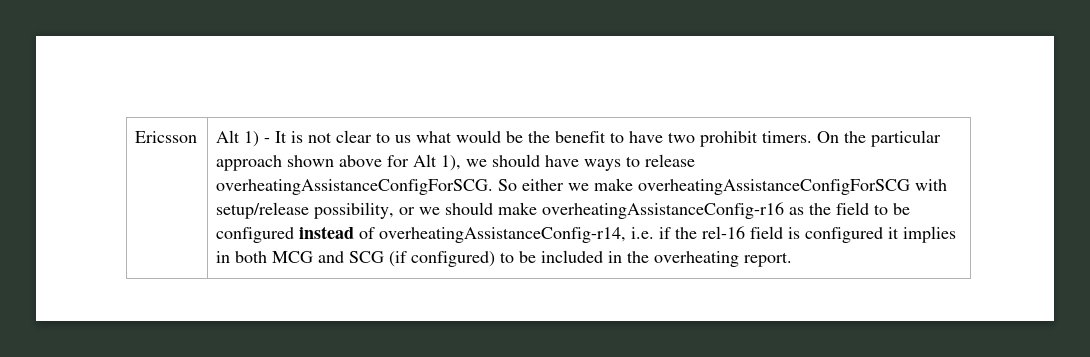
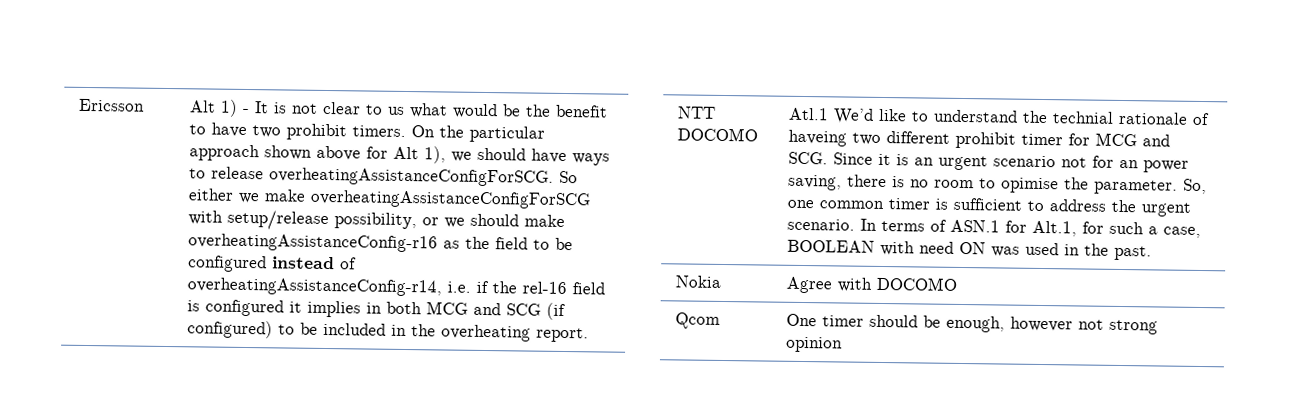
+ NTT DOCOMO | Atl.1 We’d like to understand the technial rationale of haveing two different prohibit timer for MCG and SCG. Since it is an urgent scenario not for an power saving, there is no room to opimise the parameter. So, one common timer is sufficient to address the urgent scenario. In terms of ASN.1 for Alt.1, for such a case, BOOLEAN with need ON was used in the past.
+ Nokia | Agree with DOCOMO
+ Qcom | One timer should be enough, however not strong opinion

